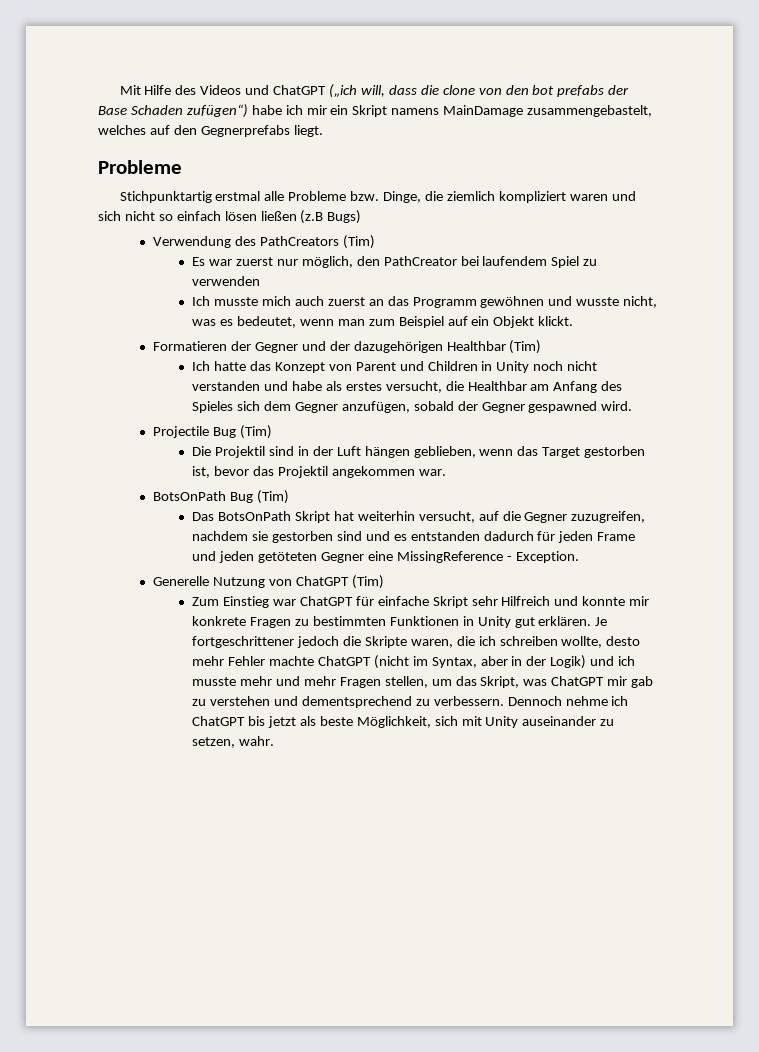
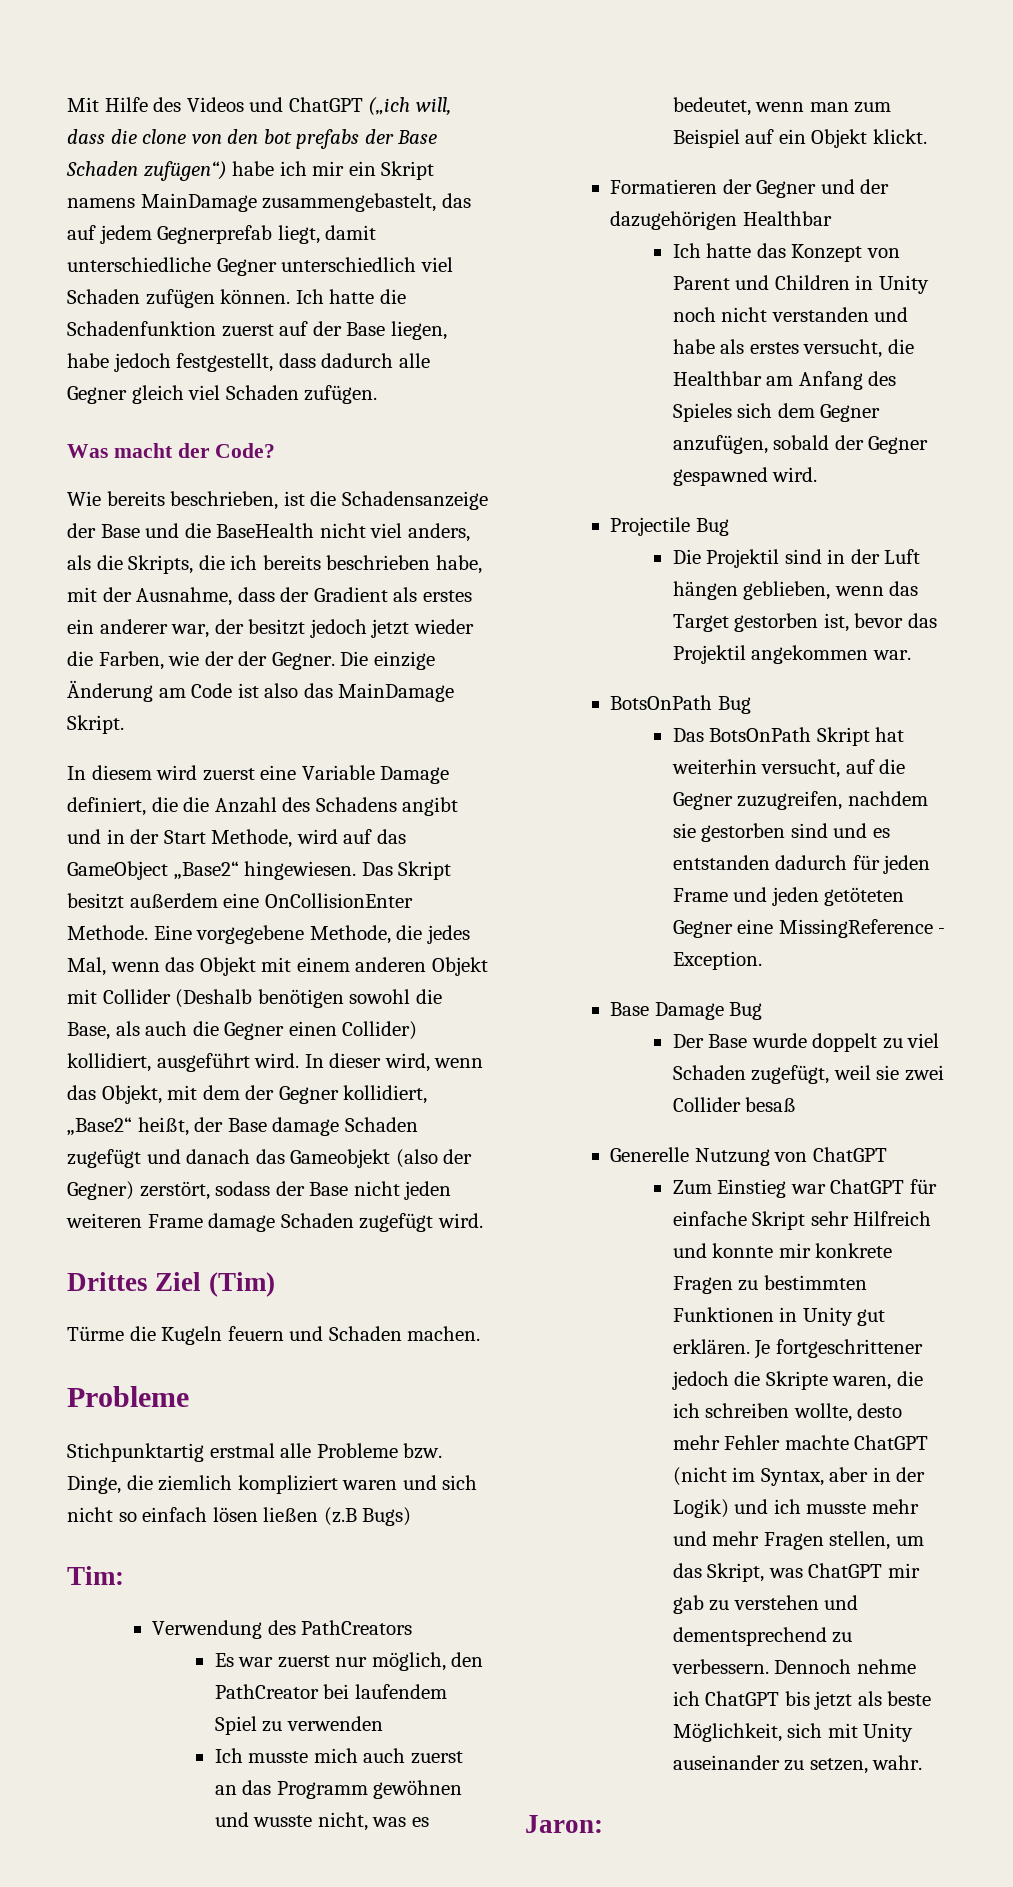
- Mit Hilfe des Videos und ChatGPT („ich will, dass die clone von den bot prefabs der Base Schaden zufügen“) habe ich mir ein Skript namens MainDamage zusammengebastelt, welches auf den Gegnerprefabs liegt.
+ Mit Hilfe des Videos und ChatGPT („ich will, dass die clone von den bot prefabs der Base Schaden zufügen“) habe ich mir ein Skript namens MainDamage zusammengebastelt, das auf jedem Gegnerprefab liegt, damit unterschiedliche Gegner unterschiedlich viel Schaden zufügen können. Ich hatte die Schadenfunktion zuerst auf der Base liegen, habe jedoch festgestellt, dass dadurch alle Gegner gleich viel Schaden zufügen.
+ Was macht der Code?
+ Wie bereits beschrieben, ist die Schadensanzeige der Base und die BaseHealth nicht viel anders, als die Skripts, die ich bereits beschrieben habe, mit der Ausnahme, dass der Gradient als erstes ein anderer war, der besitzt jedoch jetzt wieder die Farben, wie der der Gegner. Die einzige Änderung am Code ist also das MainDamage Skript.
+ In diesem wird zuerst eine Variable Damage definiert, die die Anzahl des Schadens angibt und in der Start Methode, wird auf das GameObject „Base2“ hingewiesen. Das Skript besitzt außerdem eine OnCollisionEnter Methode. Eine vorgegebene Methode, die jedes Mal, wenn das Objekt mit einem anderen Objekt mit Collider (Deshalb benötigen sowohl die Base, als auch die Gegner einen Collider) kollidiert, ausgeführt wird. In dieser wird, wenn das Objekt, mit dem der Gegner kollidiert, „Base2“ heißt, der Base damage Schaden zugefügt und danach das Gameobjekt (also der Gegner) zerstört, sodass der Base nicht jeden weiteren Frame damage Schaden zugefügt wird.
+ Drittes Ziel (Tim)
+ Türme die Kugeln feuern und Schaden machen.
+ Tim:
- Verwendung des PathCreators (Tim)
+ Verwendung des PathCreators
- Formatieren der Gegner und der dazugehörigen Healthbar (Tim)
+ Formatieren der Gegner und der dazugehörigen Healthbar
- Projectile Bug (Tim)
+ Projectile Bug
- BotsOnPath Bug (Tim)
+ BotsOnPath Bug
+ Base Damage Bug
+ Der Base wurde doppelt zu viel Schaden zugefügt, weil sie zwei Collider besaß
- Generelle Nutzung von ChatGPT (Tim)
+ Generelle Nutzung von ChatGPT
+ Jaron:

